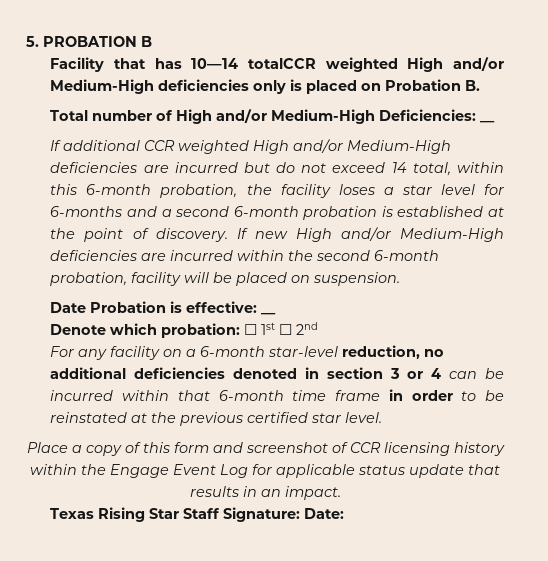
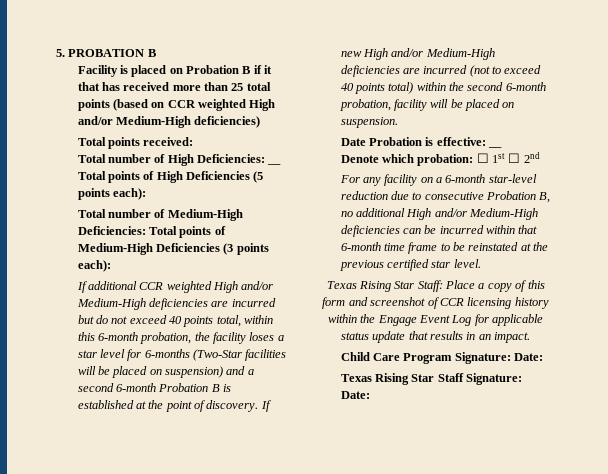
- Facility that has 10—14 totalCCR weighted High and/or Medium-High deficiencies only is placed on Probation B.
- Total number of High and/or Medium-High Deficiencies: __
+ Facility is placed on Probation B if it that has received more than 25 total points (based on CCR weighted High and/or Medium-High deficiencies)
+ Total points received:
+ Total number of High Deficiencies: __ Total points of High Deficiencies (5 points each):
+ Total number of Medium-High Deficiencies: Total points of Medium-High Deficiencies (3 points each):
- If additional CCR weighted High and/or Medium-High deficiencies are incurred but do not exceed 14 total, within this 6-month probation, the facility loses a star level for 6-months and a second 6-month probation is established at the point of discovery.
+ If additional CCR weighted High and/or Medium-High deficiencies are incurred but do not exceed 40 points total, within this 6-month probation, the facility loses a star level for 6-months (Two-Star facilities will be placed on suspension) and a second 6-month Probation B is established at the point of discovery.
- If new High and/or Medium-High deficiencies are incurred within the second 6-month probation, facility will be placed on suspension.
+ If new High and/or Medium-High deficiencies are incurred (not to exceed 40 points total) within the second 6-month probation, facility will be placed on suspension.
- For any facility on a 6-month star-level reduction, no additional deficiencies denoted in section 3 or 4 can be incurred within that 6-month time frame in order to be reinstated at the previous certified star level.
+ For any facility on a 6-month star-level reduction due to consecutive Probation B, no additional High and/or Medium-High deficiencies can be incurred within that 6-month time frame to be reinstated at the previous certified star level.
- Place a copy of this form and screenshot of CCR licensing history within the Engage Event Log for applicable status update that results in an impact.
+ Texas Rising Star Staff: Place a copy of this form and screenshot of CCR licensing history within the Engage Event Log for applicable status update that results in an impact.
+ Child Care Program Signature: Date:

